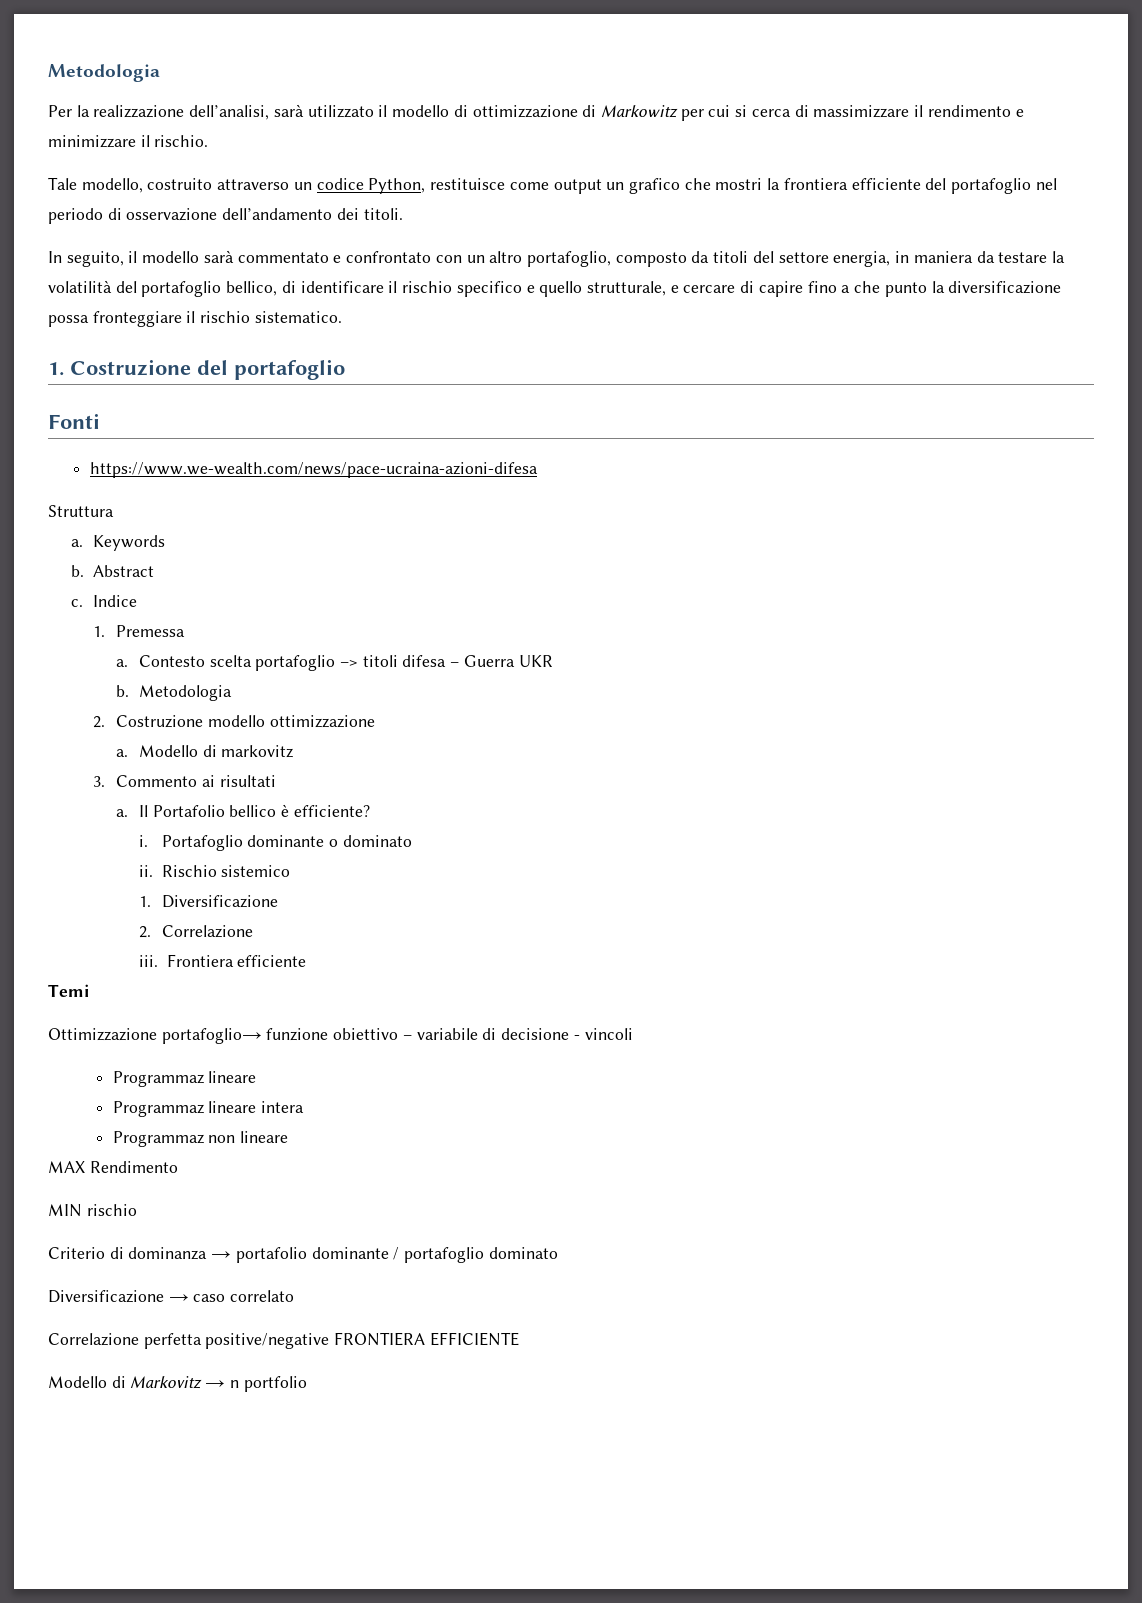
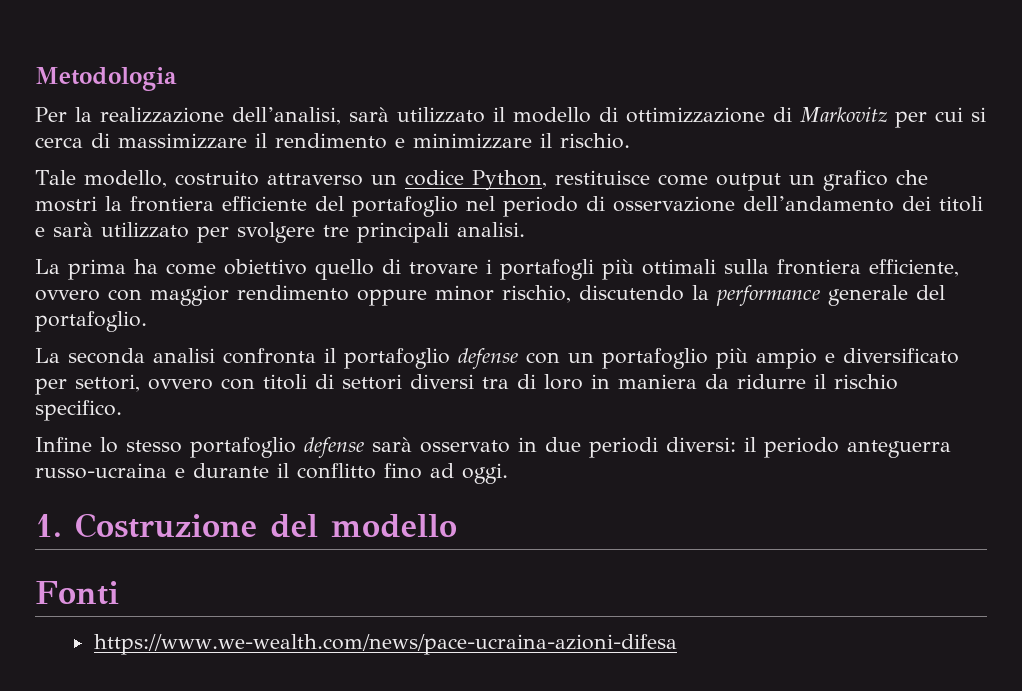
- Per la realizzazione dell’analisi, sarà utilizzato il modello di ottimizzazione di Markowitz per cui si cerca di massimizzare il rendimento e minimizzare il rischio.
+ Per la realizzazione dell’analisi, sarà utilizzato il modello di ottimizzazione di Markovitz per cui si cerca di massimizzare il rendimento e minimizzare il rischio.
- Tale modello, costruito attraverso un codice Python, restituisce come output un grafico che mostri la frontiera efficiente del portafoglio nel periodo di osservazione dell’andamento dei titoli.
- In seguito, il modello sarà commentato e confrontato con un altro portafoglio, composto da titoli del settore energia, in maniera da testare la volatilità del portafoglio bellico, di identificare il rischio specifico e quello strutturale, e cercare di capire fino a che punto la diversificazione possa fronteggiare il rischio sistematico.
+ Tale modello, costruito attraverso un codice Python, restituisce come output un grafico che mostri la frontiera efficiente del portafoglio nel periodo di osservazione dell’andamento dei titoli e sarà utilizzato per svolgere tre principali analisi.
+ La prima ha come obiettivo quello di trovare i portafogli più ottimali sulla frontiera efficiente, ovvero con maggior rendimento oppure minor rischio, discutendo la performance generale del portafoglio.
+ La seconda analisi confronta il portafoglio defense con un portafoglio più ampio e diversificato per settori, ovvero con titoli di settori diversi tra di loro in maniera da ridurre il rischio specifico.
+ Infine lo stesso portafoglio defense sarà osservato in due periodi diversi: il periodo anteguerra russo-ucraina e durante il conflitto fino ad oggi.
- 1. Costruzione del portafoglio
+ 1. Costruzione del modello
- Struttura
- a. Keywords
- b. Abstract
- c. Indice
- 1. Premessa
- a. Contesto scelta portafoglio –> titoli difesa – Guerra UKR
- b. Metodologia
- 2. Costruzione modello ottimizzazione
- a. Modello di markovitz
- 3. Commento ai risultati
- a. Il Portafolio bellico è efficiente?
- i. Portafoglio dominante o dominato
- ii. Rischio sistemico
- 1. Diversificazione
- 2. Correlazione
- iii. Frontiera efficiente
- Temi
- Ottimizzazione portafoglio→ funzione obiettivo – variabile di decisione - vincoli
- Programmaz lineare
- Programmaz lineare intera
- Programmaz non lineare
- MAX Rendimento
- MIN rischio
- Criterio di dominanza → portafolio dominante / portafoglio dominato
- Diversificazione → caso correlato
- Correlazione perfetta positive/negative FRONTIERA EFFICIENTE
- Modello di Markovitz → n portfolio

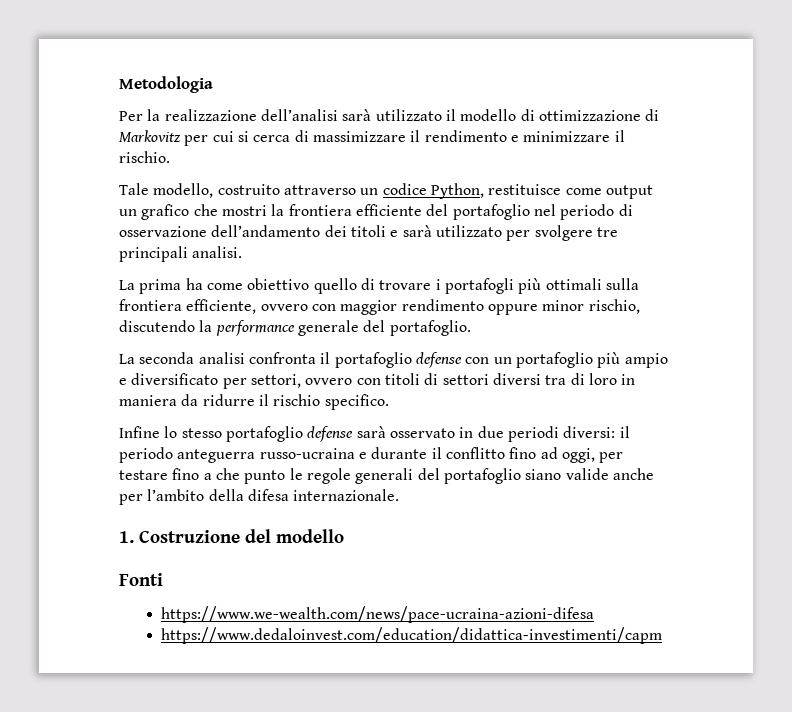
- Per la realizzazione dell’analisi, sarà utilizzato il modello di ottimizzazione di Markovitz per cui si cerca di massimizzare il rendimento e minimizzare il rischio.
+ Per la realizzazione dell’analisi sarà utilizzato il modello di ottimizzazione di Markovitz per cui si cerca di massimizzare il rendimento e minimizzare il rischio.
- Infine lo stesso portafoglio defense sarà osservato in due periodi diversi: il periodo anteguerra russo-ucraina e durante il conflitto fino ad oggi.
+ Infine lo stesso portafoglio defense sarà osservato in due periodi diversi: il periodo anteguerra russo-ucraina e durante il conflitto fino ad oggi, per testare fino a che punto le regole generali del portafoglio siano valide anche per l’ambito della difesa internazionale.
+ https://www.dedaloinvest.com/education/didattica-investimenti/capm

